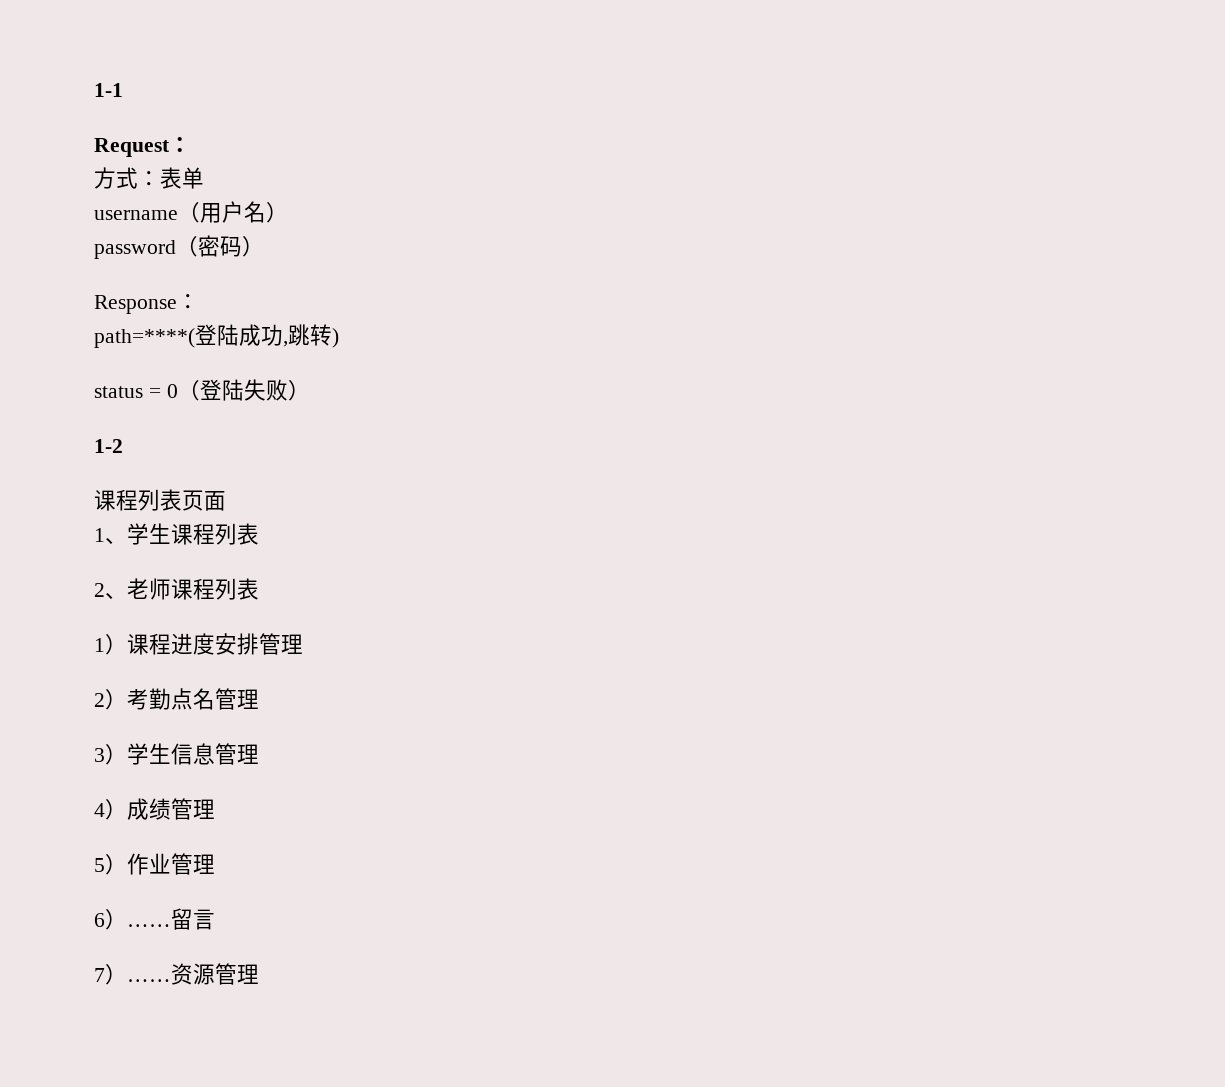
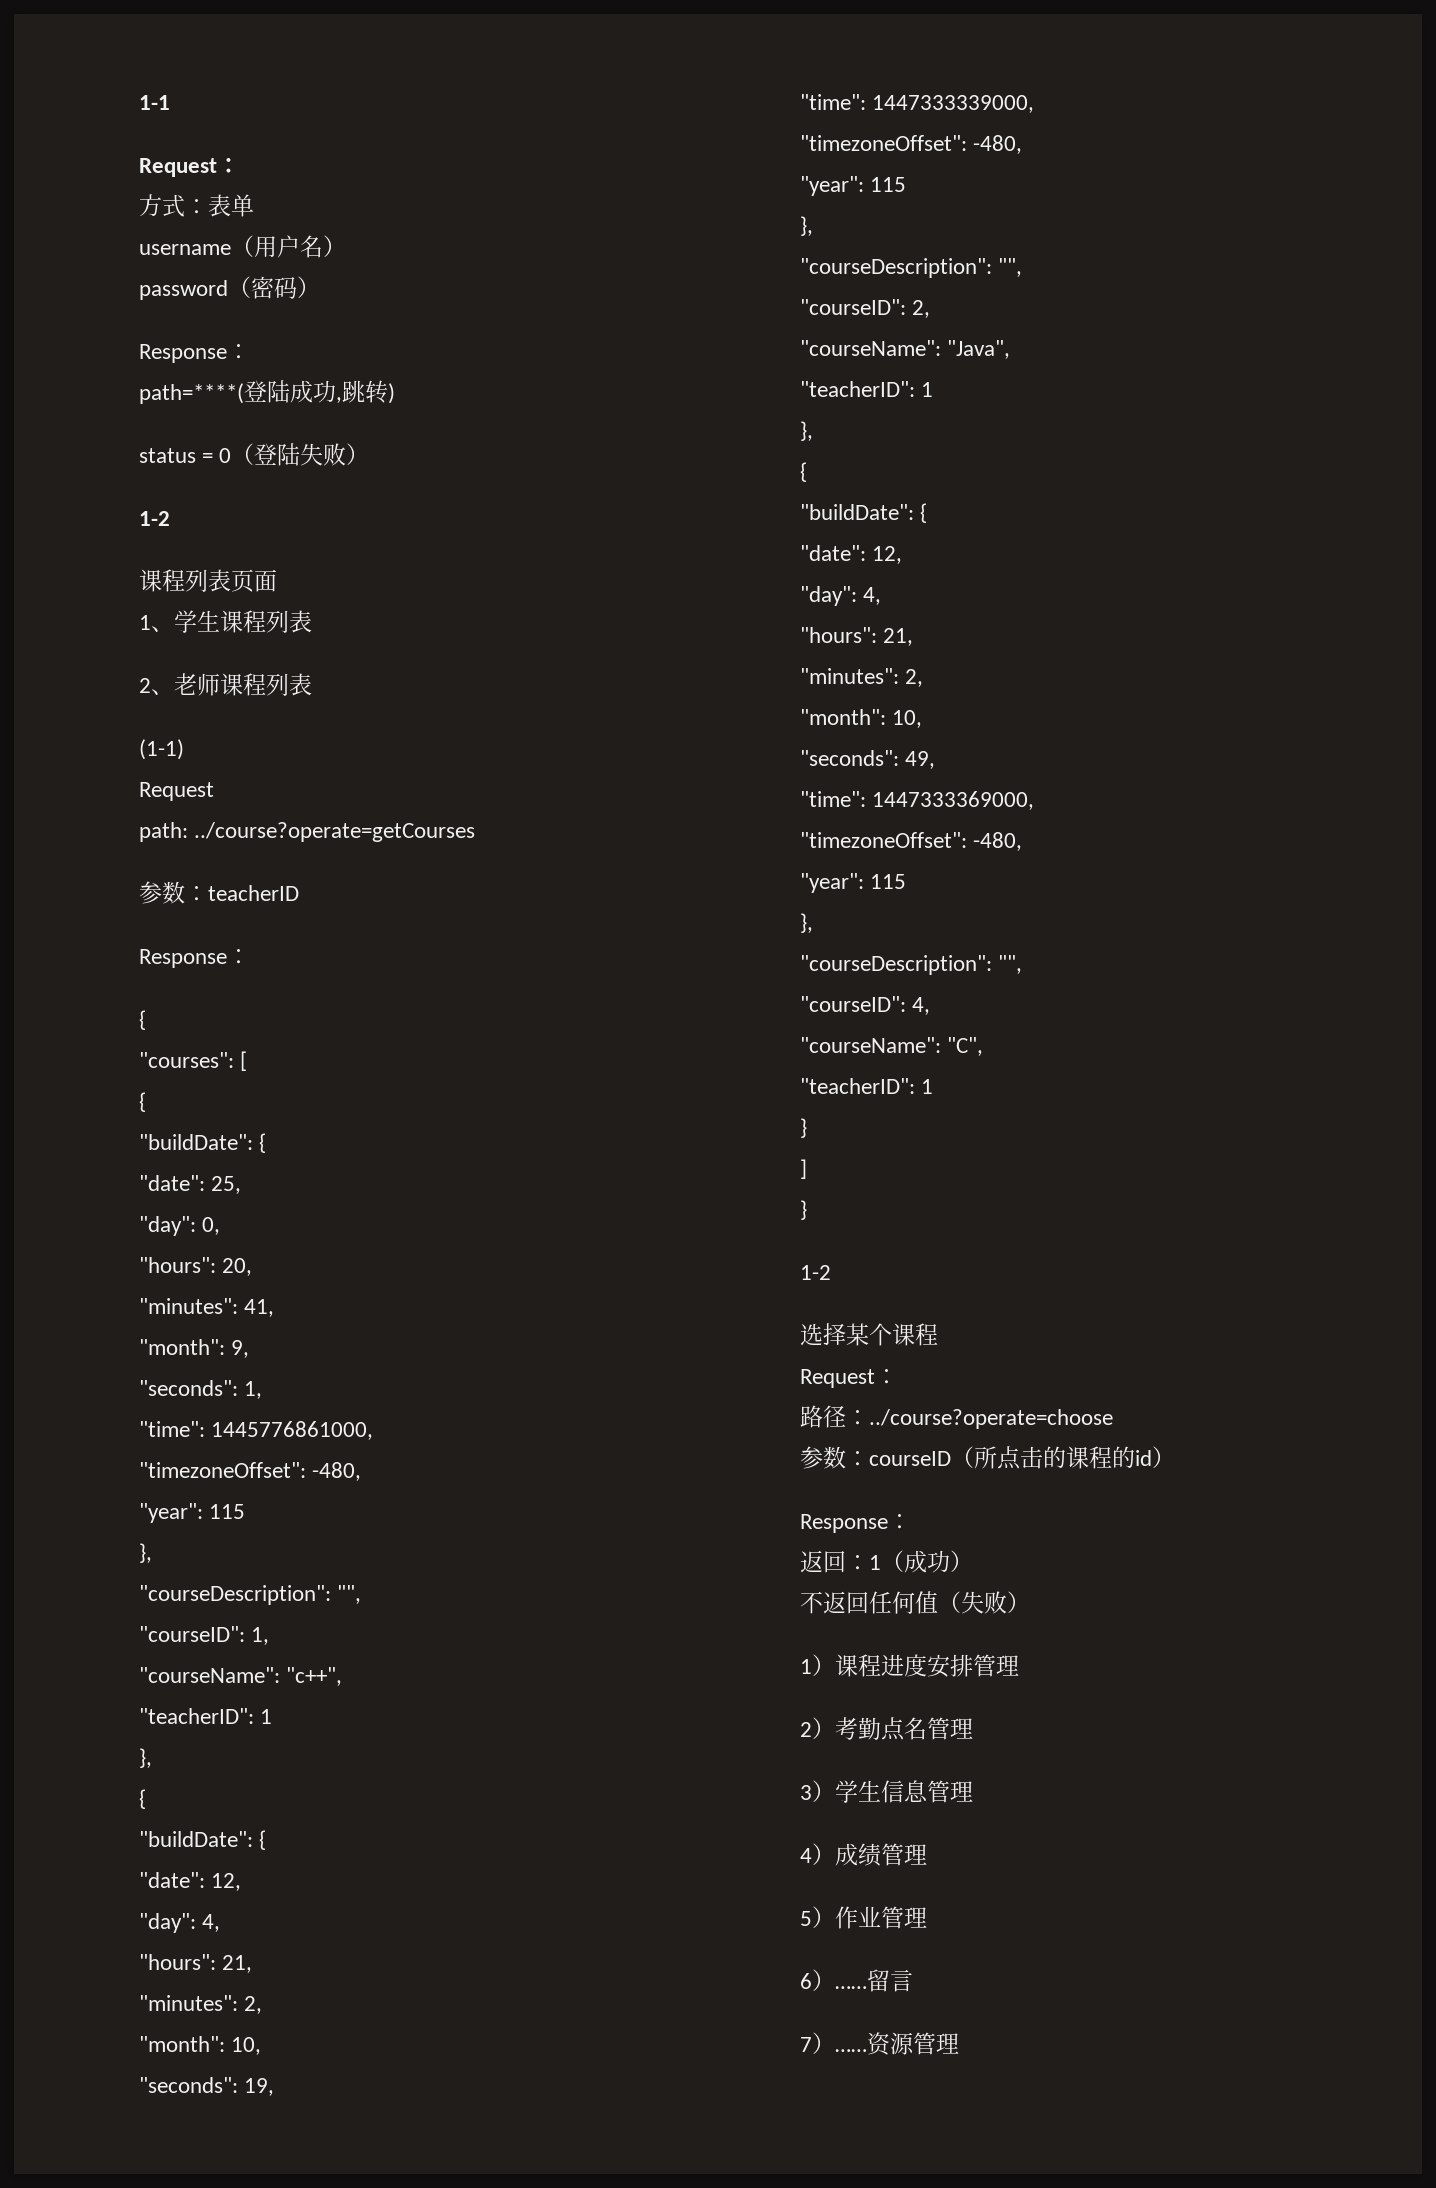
+ (1-1)
+ Request
+ path: ../course?operate=getCourses
+ 参数：teacherID
+ Response：
+ {
+ "courses": [
+ {
+ "buildDate": {
+ "date": 25,
+ "day": 0,
+ "hours": 20,
+ "minutes": 41,
+ "month": 9,
+ "seconds": 1,
+ "time": 1445776861000,
+ "timezoneOffset": -480,
+ "year": 115
+ },
+ "courseDescription": "",
+ "courseID": 1,
+ "courseName": "c++",
+ "teacherID": 1
+ },
+ {
+ "buildDate": {
+ "date": 12,
+ "day": 4,
+ "hours": 21,
+ "minutes": 2,
+ "month": 10,
+ "seconds": 19,
+ "time": 1447333339000,
+ "timezoneOffset": -480,
+ "year": 115
+ },
+ "courseDescription": "",
+ "courseID": 2,
+ "courseName": "Java",
+ "teacherID": 1
+ },
+ {
+ "buildDate": {
+ "date": 12,
+ "day": 4,
+ "hours": 21,
+ "minutes": 2,
+ "month": 10,
+ "seconds": 49,
+ "time": 1447333369000,
+ "timezoneOffset": -480,
+ "year": 115
+ },
+ "courseDescription": "",
+ "courseID": 4,
+ "courseName": "C",
+ "teacherID": 1
+ }
+ ]
+ }
+ 1-2
+ 选择某个课程
+ Request：
+ 路径：../course?operate=choose
+ 参数：courseID（所点击的课程的id）
+ Response：
+ 返回：1（成功）
+ 不返回任何值（失败）

